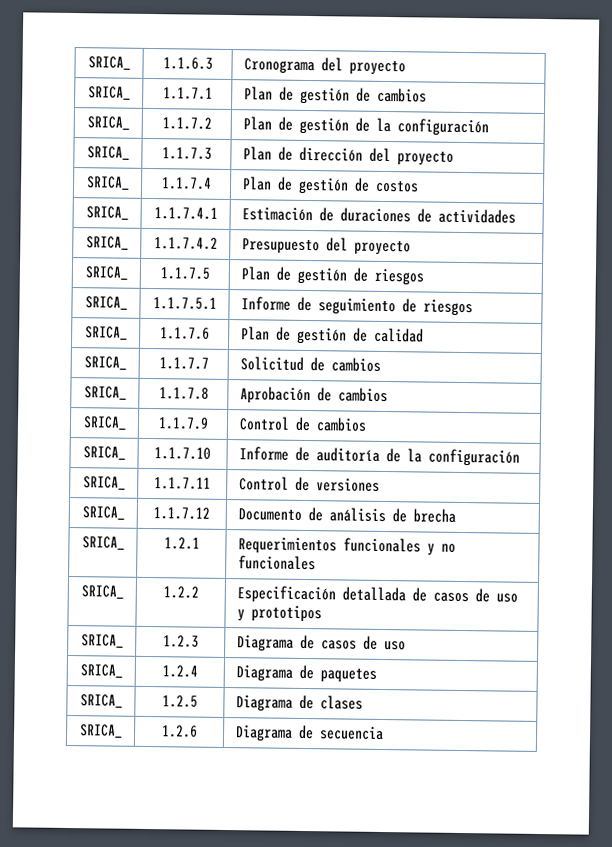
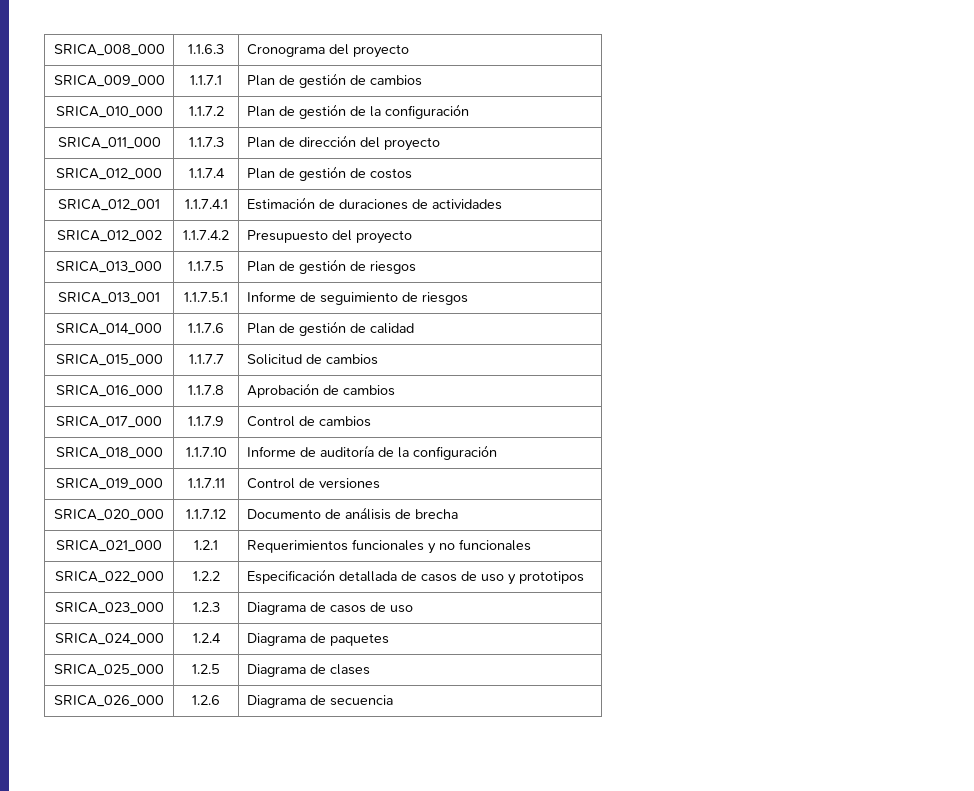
- SRICA_ | 1.1.6.3 | Cronograma del proyecto
+ SRICA_008_000 | 1.1.6.3 | Cronograma del proyecto
- SRICA_ | 1.1.7.1 | Plan de gestión de cambios
+ SRICA_009_000 | 1.1.7.1 | Plan de gestión de cambios
- SRICA_ | 1.1.7.2 | Plan de gestión de la configuración
+ SRICA_010_000 | 1.1.7.2 | Plan de gestión de la configuración
- SRICA_ | 1.1.7.3 | Plan de dirección del proyecto
+ SRICA_011_000 | 1.1.7.3 | Plan de dirección del proyecto
- SRICA_ | 1.1.7.4 | Plan de gestión de costos
+ SRICA_012_000 | 1.1.7.4 | Plan de gestión de costos
- SRICA_ | 1.1.7.4.1 | Estimación de duraciones de actividades
+ SRICA_012_001 | 1.1.7.4.1 | Estimación de duraciones de actividades
- SRICA_ | 1.1.7.4.2 | Presupuesto del proyecto
+ SRICA_012_002 | 1.1.7.4.2 | Presupuesto del proyecto
- SRICA_ | 1.1.7.5 | Plan de gestión de riesgos
+ SRICA_013_000 | 1.1.7.5 | Plan de gestión de riesgos
- SRICA_ | 1.1.7.5.1 | Informe de seguimiento de riesgos
+ SRICA_013_001 | 1.1.7.5.1 | Informe de seguimiento de riesgos
- SRICA_ | 1.1.7.6 | Plan de gestión de calidad
+ SRICA_014_000 | 1.1.7.6 | Plan de gestión de calidad
- SRICA_ | 1.1.7.7 | Solicitud de cambios
+ SRICA_015_000 | 1.1.7.7 | Solicitud de cambios
- SRICA_ | 1.1.7.8 | Aprobación de cambios
+ SRICA_016_000 | 1.1.7.8 | Aprobación de cambios
- SRICA_ | 1.1.7.9 | Control de cambios
+ SRICA_017_000 | 1.1.7.9 | Control de cambios
- SRICA_ | 1.1.7.10 | Informe de auditoría de la configuración
+ SRICA_018_000 | 1.1.7.10 | Informe de auditoría de la configuración
- SRICA_ | 1.1.7.11 | Control de versiones
+ SRICA_019_000 | 1.1.7.11 | Control de versiones
- SRICA_ | 1.1.7.12 | Documento de análisis de brecha
+ SRICA_020_000 | 1.1.7.12 | Documento de análisis de brecha
- SRICA_ | 1.2.1 | Requerimientos funcionales y no funcionales
+ SRICA_021_000 | 1.2.1 | Requerimientos funcionales y no funcionales
- SRICA_ | 1.2.2 | Especificación detallada de casos de uso y prototipos
+ SRICA_022_000 | 1.2.2 | Especificación detallada de casos de uso y prototipos
- SRICA_ | 1.2.3 | Diagrama de casos de uso
+ SRICA_023_000 | 1.2.3 | Diagrama de casos de uso
- SRICA_ | 1.2.4 | Diagrama de paquetes
+ SRICA_024_000 | 1.2.4 | Diagrama de paquetes
- SRICA_ | 1.2.5 | Diagrama de clases
+ SRICA_025_000 | 1.2.5 | Diagrama de clases
- SRICA_ | 1.2.6 | Diagrama de secuencia
+ SRICA_026_000 | 1.2.6 | Diagrama de secuencia

